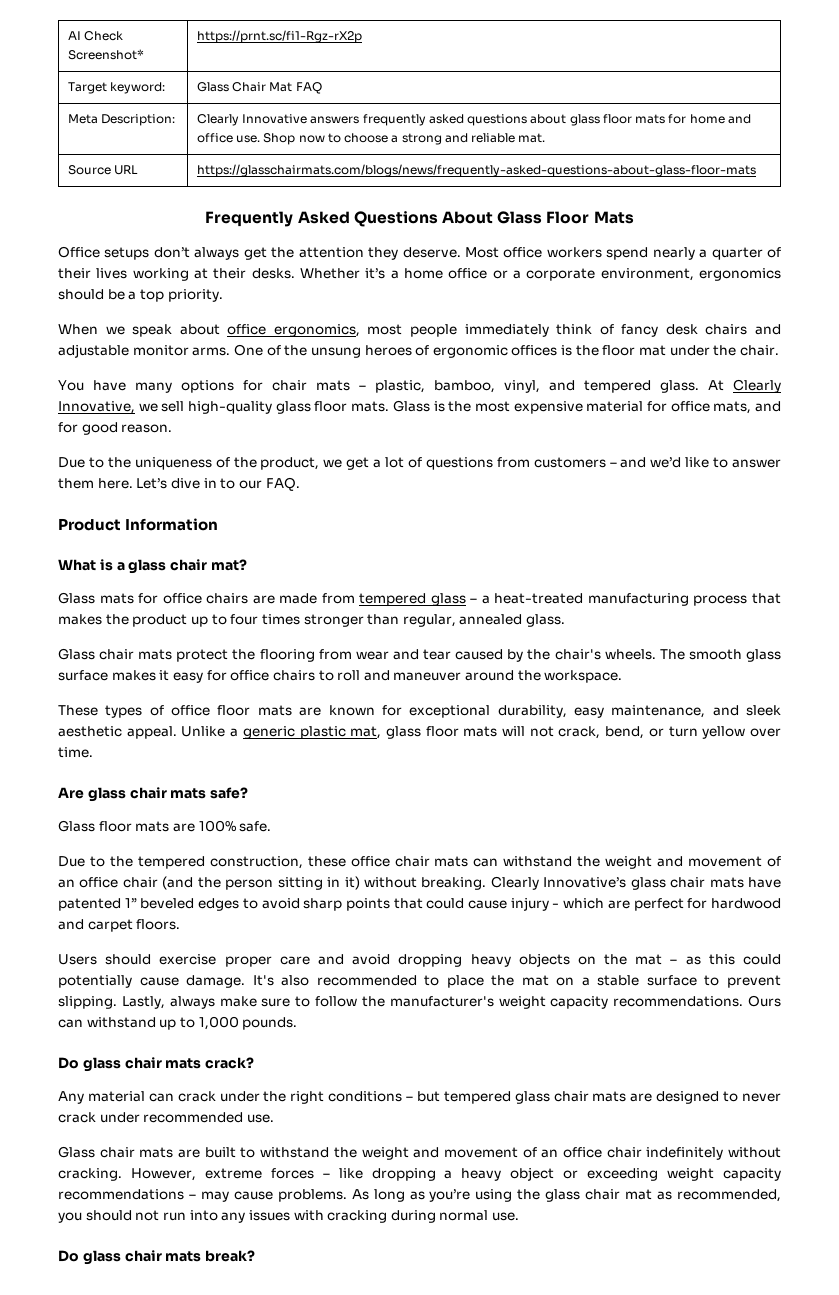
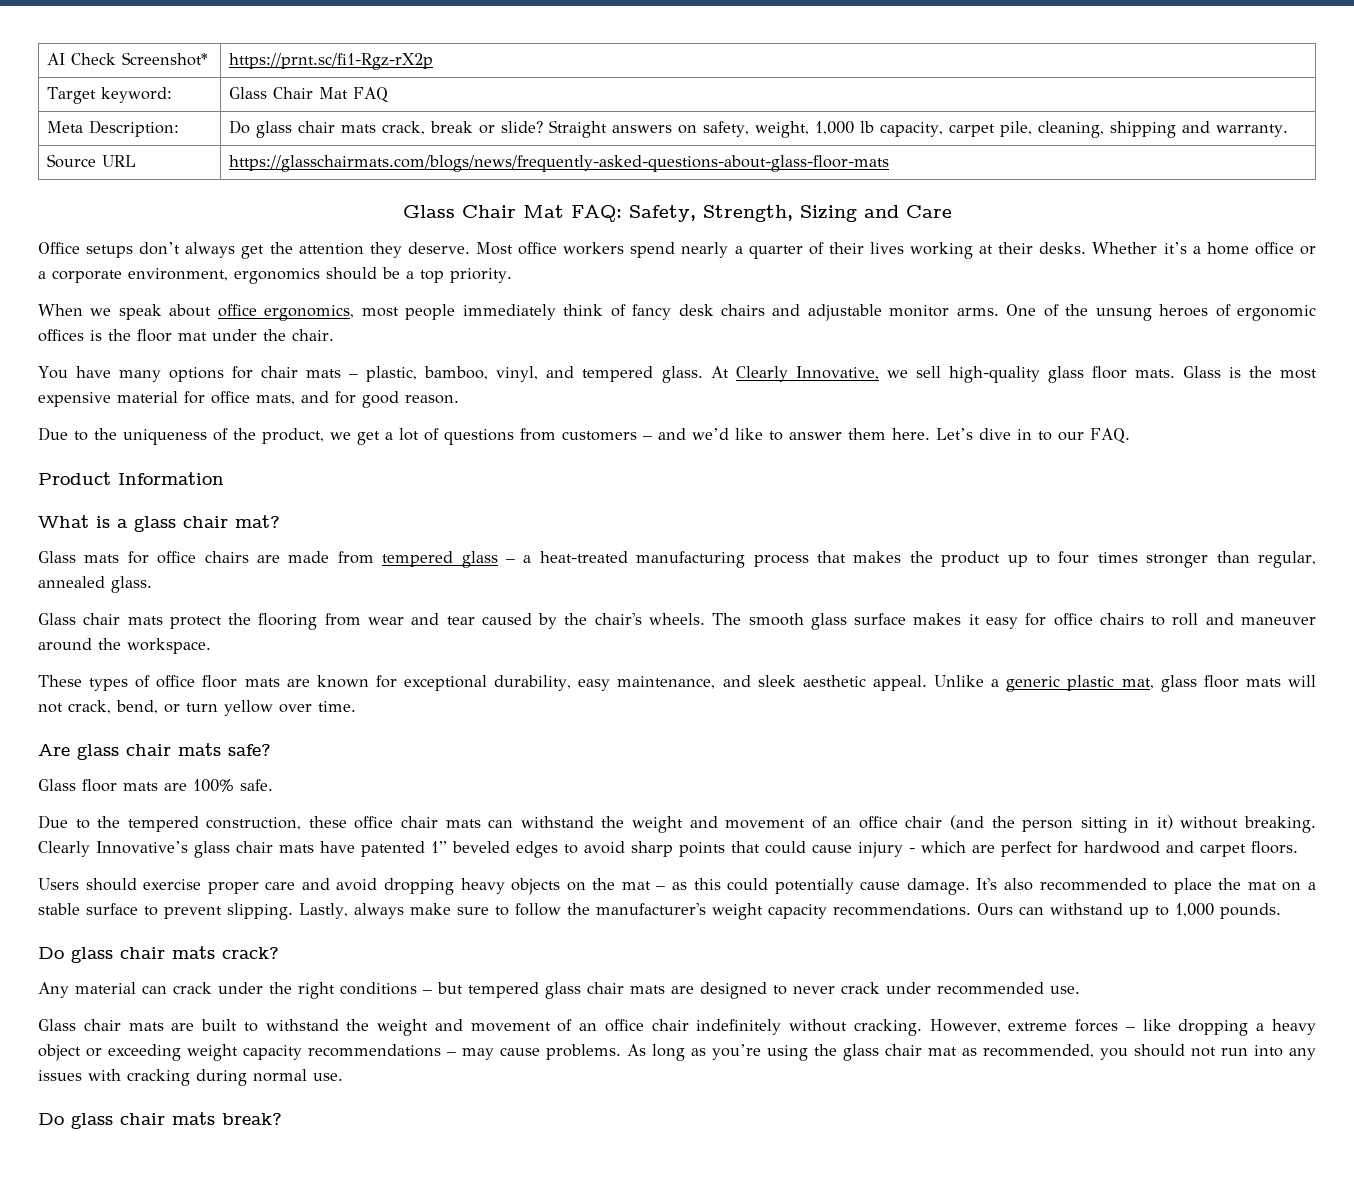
- Meta Description: | Clearly Innovative answers frequently asked questions about glass floor mats for home and office use. Shop now to choose a strong and reliable mat.
+ Meta Description: | Do glass chair mats crack, break or slide? Straight answers on safety, weight, 1,000 lb capacity, carpet pile, cleaning, shipping and warranty.
  Source URL | https://glasschairmats.com/blogs/news/frequently-asked-questions-about-glass-floor-mats
- Frequently Asked Questions About Glass Floor Mats
+ Glass Chair Mat FAQ: Safety, Strength, Sizing and Care

